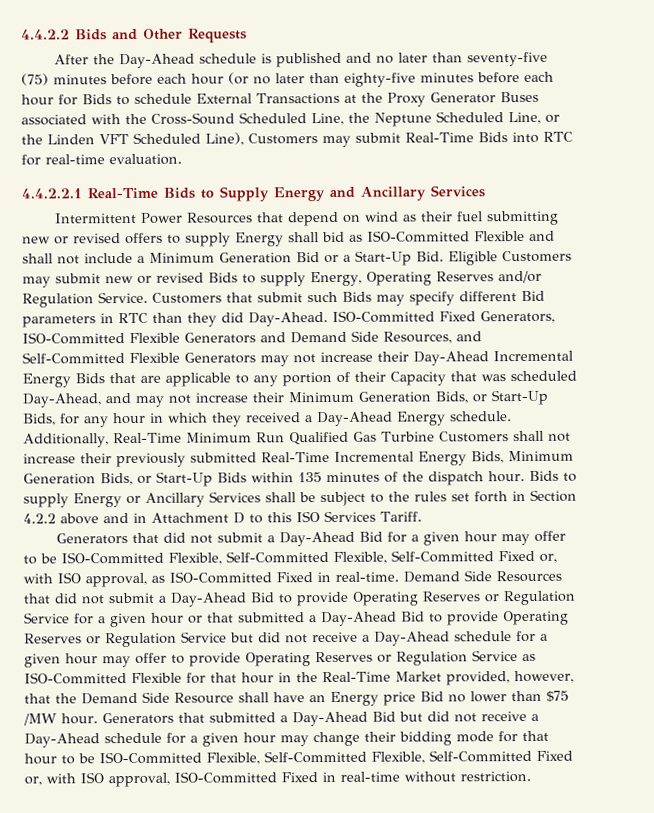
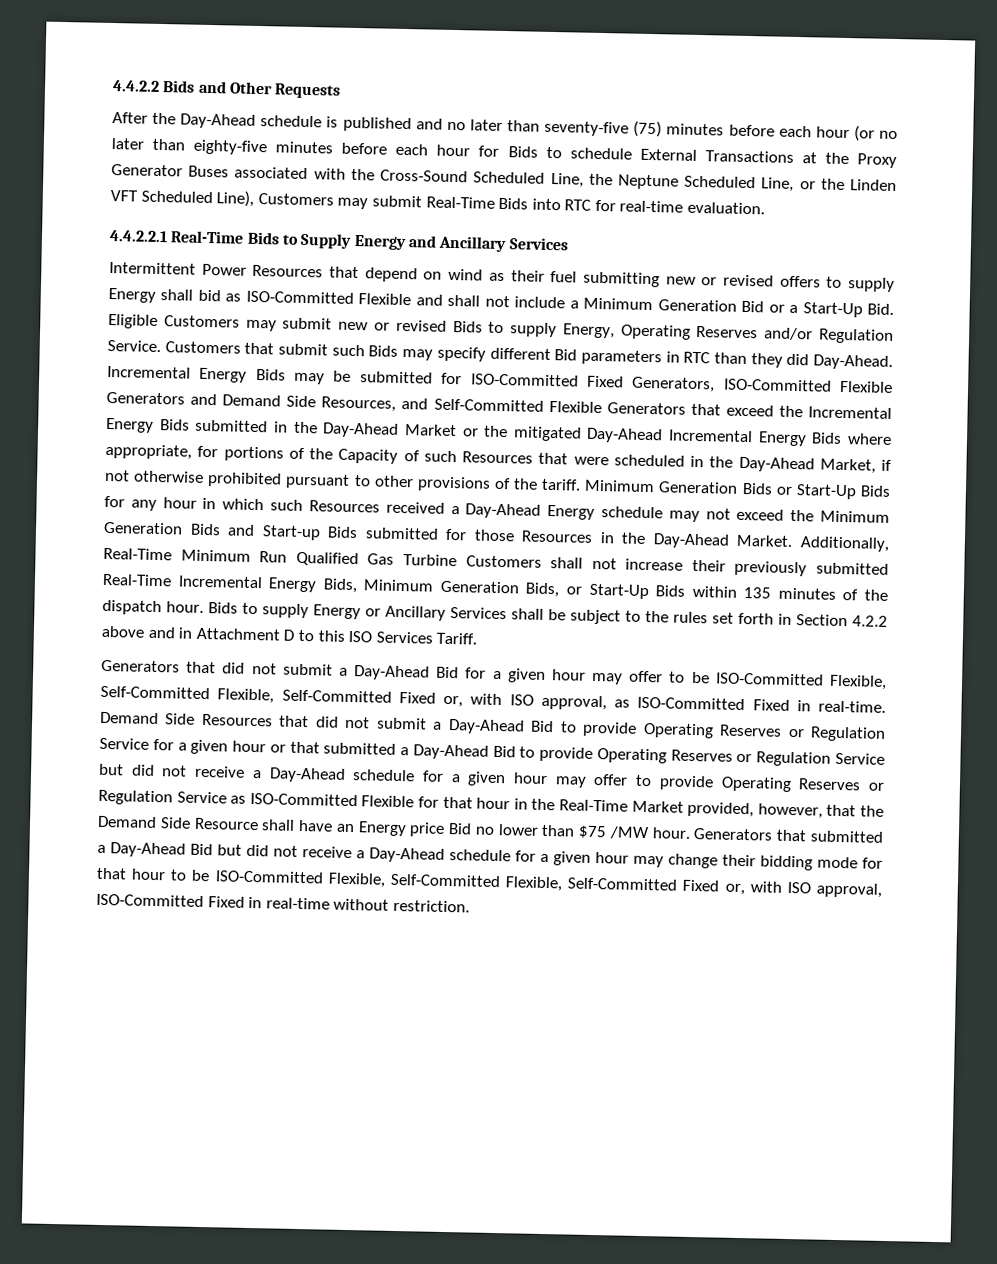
- ISO-Committed Fixed Generators, ISO-Committed Flexible Generators and Demand Side Resources, and Self-Committed Flexible Generators may not increase their Day-Ahead Incremental Energy Bids that are applicable to any portion of their Capacity that was scheduled Day-Ahead, and may not increase their Minimum Generation Bids, or Start-Up Bids, for any hour in which they received a Day-Ahead Energy schedule.
+ Incremental Energy Bids may be submitted for ISO-Committed Fixed Generators, ISO-Committed Flexible Generators and Demand Side Resources, and Self-Committed Flexible Generators that exceed the Incremental Energy Bids submitted in the Day-Ahead Market or the mitigated Day-Ahead Incremental Energy Bids where appropriate, for portions of the Capacity of such Resources that were scheduled in the Day-Ahead Market, if not otherwise prohibited pursuant to other provisions of the tariff. Minimum Generation Bids or Start-Up Bids for any hour in which such Resources received a Day-Ahead Energy schedule may not exceed the Minimum Generation Bids and Start-up Bids submitted for those Resources in the Day-Ahead Market.

